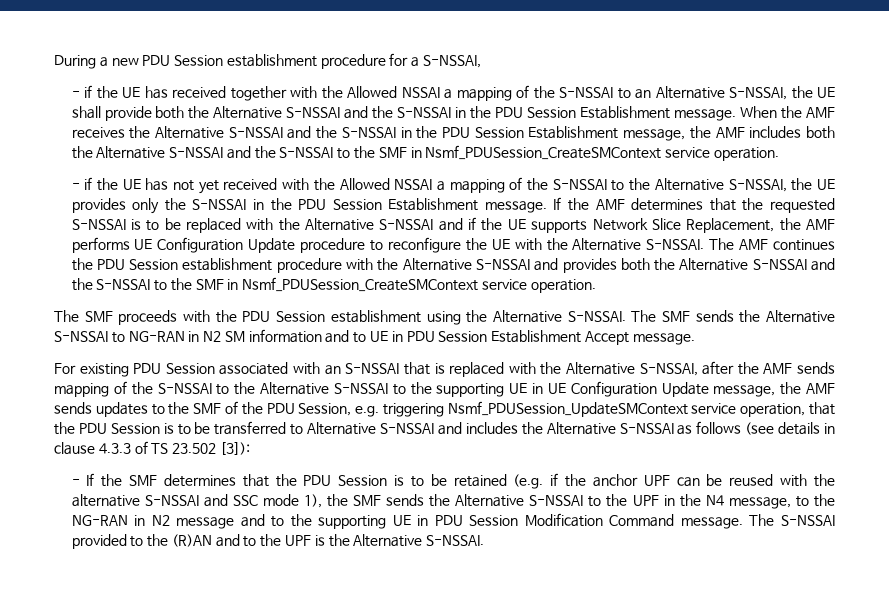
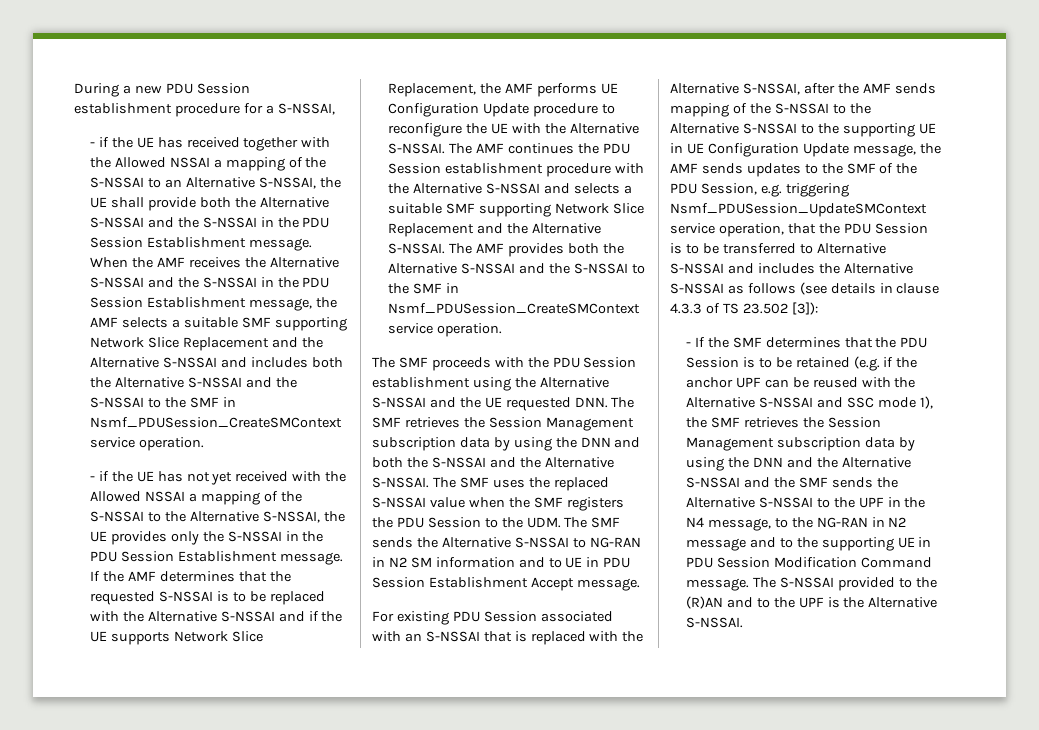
- When the AMF receives the Alternative S-NSSAI and the S-NSSAI in the PDU Session Establishment message, the AMF includes both the Alternative S-NSSAI and the S-NSSAI to the SMF in Nsmf_PDUSession_CreateSMContext service operation.
+ When the AMF receives the Alternative S-NSSAI and the S-NSSAI in the PDU Session Establishment message, the AMF selects a suitable SMF supporting Network Slice Replacement and the Alternative S-NSSAI and includes both the Alternative S-NSSAI and the S-NSSAI to the SMF in Nsmf_PDUSession_CreateSMContext service operation.
- The AMF continues the PDU Session establishment procedure with the Alternative S-NSSAI and provides both the Alternative S-NSSAI and the S-NSSAI to the SMF in Nsmf_PDUSession_CreateSMContext service operation.
+ The AMF continues the PDU Session establishment procedure with the Alternative S-NSSAI and selects a suitable SMF supporting Network Slice Replacement and the Alternative S-NSSAI. The AMF provides both the Alternative S-NSSAI and the S-NSSAI to the SMF in Nsmf_PDUSession_CreateSMContext service operation.
- The SMF proceeds with the PDU Session establishment using the Alternative S-NSSAI. The SMF sends the Alternative S-NSSAI to NG-RAN in N2 SM information and to UE in PDU Session Establishment Accept message.
+ The SMF proceeds with the PDU Session establishment using the Alternative S-NSSAI and the UE requested DNN. The SMF retrieves the Session Management subscription data by using the DNN and both the S-NSSAI and the Alternative S-NSSAI. The SMF uses the replaced S-NSSAI value when the SMF registers the PDU Session to the UDM. The SMF sends the Alternative S-NSSAI to NG-RAN in N2 SM information and to UE in PDU Session Establishment Accept message.
- - If the SMF determines that the PDU Session is to be retained (e.g. if the anchor UPF can be reused with the alternative S-NSSAI and SSC mode 1), the SMF sends the Alternative S-NSSAI to the UPF in the N4 message, to the NG-RAN in N2 message and to the supporting UE in PDU Session Modification Command message.
+ - If the SMF determines that the PDU Session is to be retained (e.g. if the anchor UPF can be reused with the Alternative S-NSSAI and SSC mode 1), the SMF retrieves the Session Management subscription data by using the DNN and the Alternative S-NSSAI and the SMF sends the Alternative S-NSSAI to the UPF in the N4 message, to the NG-RAN in N2 message and to the supporting UE in PDU Session Modification Command message.

